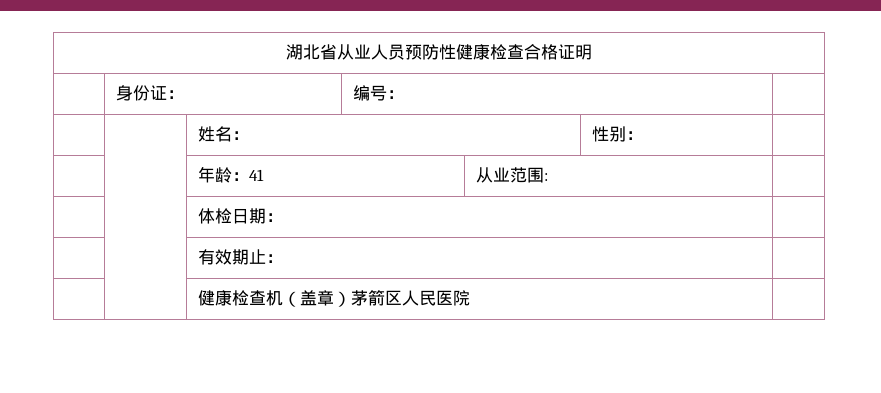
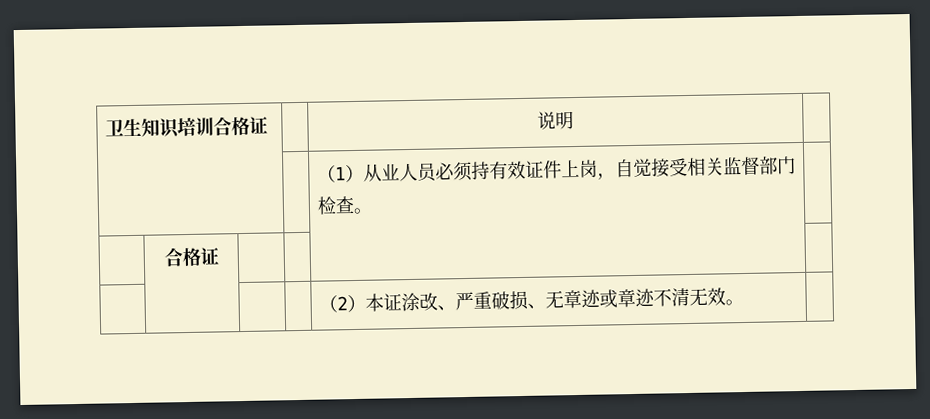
- 湖北省从业人员预防性健康检查合格证明
- | 身份证： | 编号： |
- | | 姓名： | 性别： |
- | | 年龄：41 | 从业范围: |
- | | 体检日期： |
- | | 有效期止： |
- | | 健康检查机（盖章）茅箭区人民医院 |
+ 卫生知识培训合格证 | | 说明 |
+ | | （1）从业人员必须持有效证件上岗，自觉接受相关监督部门检查。 |
+ | 合格证 | | | |
+ | | | | （2）本证涂改、严重破损、无章迹或章迹不清无效。 |

